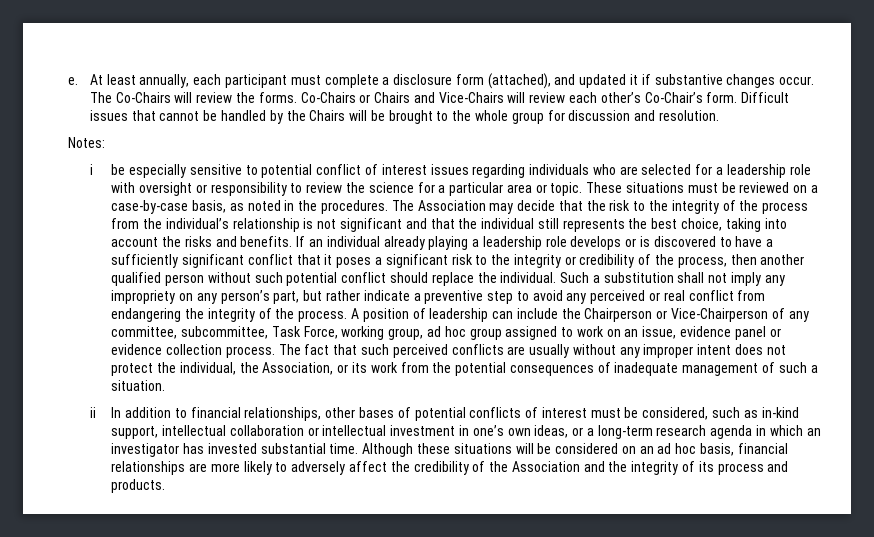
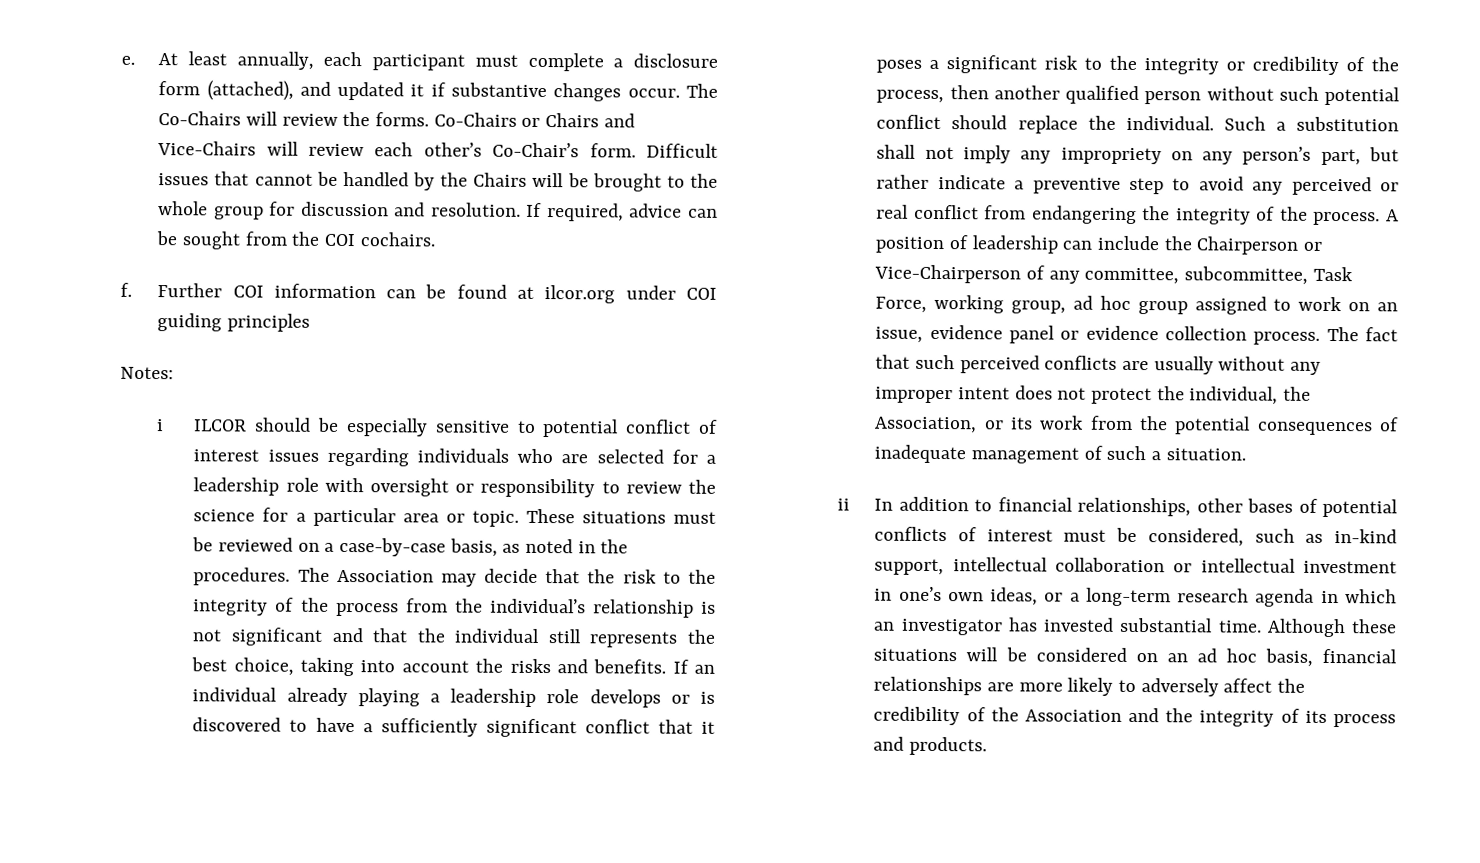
+ If required, advice can be sought from the COI cochairs.
+ f. Further COI information can be found at ilcor.org under COI guiding principles
- i be especially sensitive to potential conflict of interest issues regarding individuals who are selected for a leadership role with oversight or responsibility to review the science for a particular area or topic.
+ i ILCOR should be especially sensitive to potential conflict of interest issues regarding individuals who are selected for a leadership role with oversight or responsibility to review the science for a particular area or topic.

